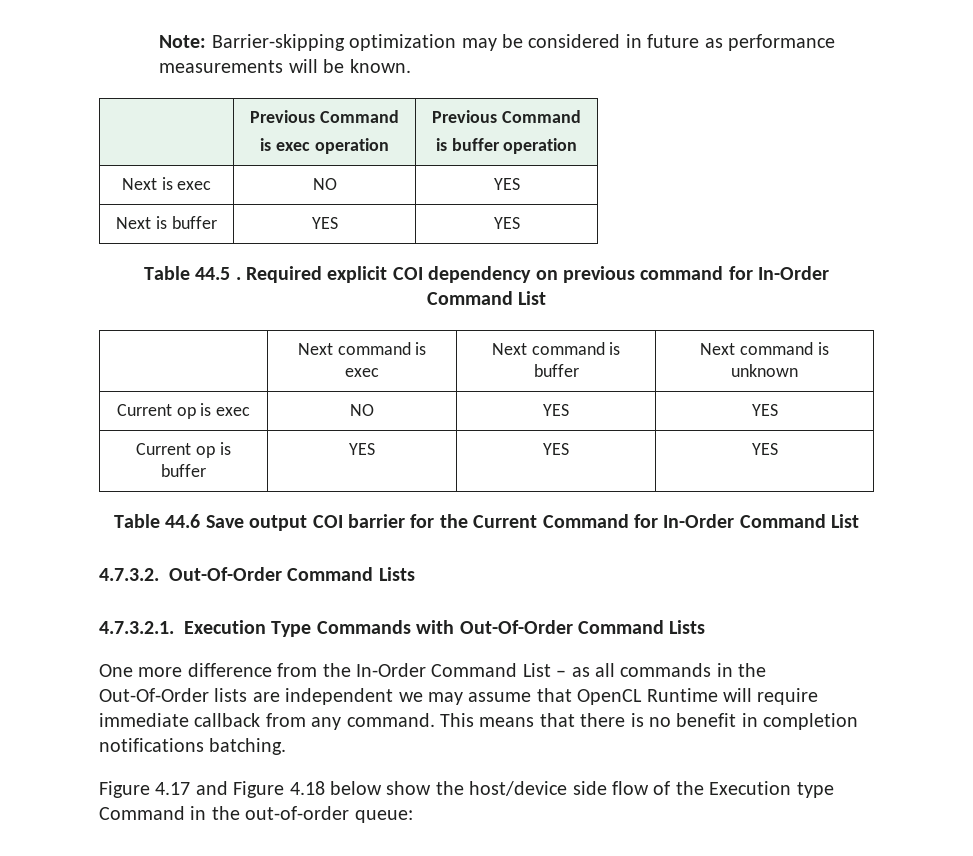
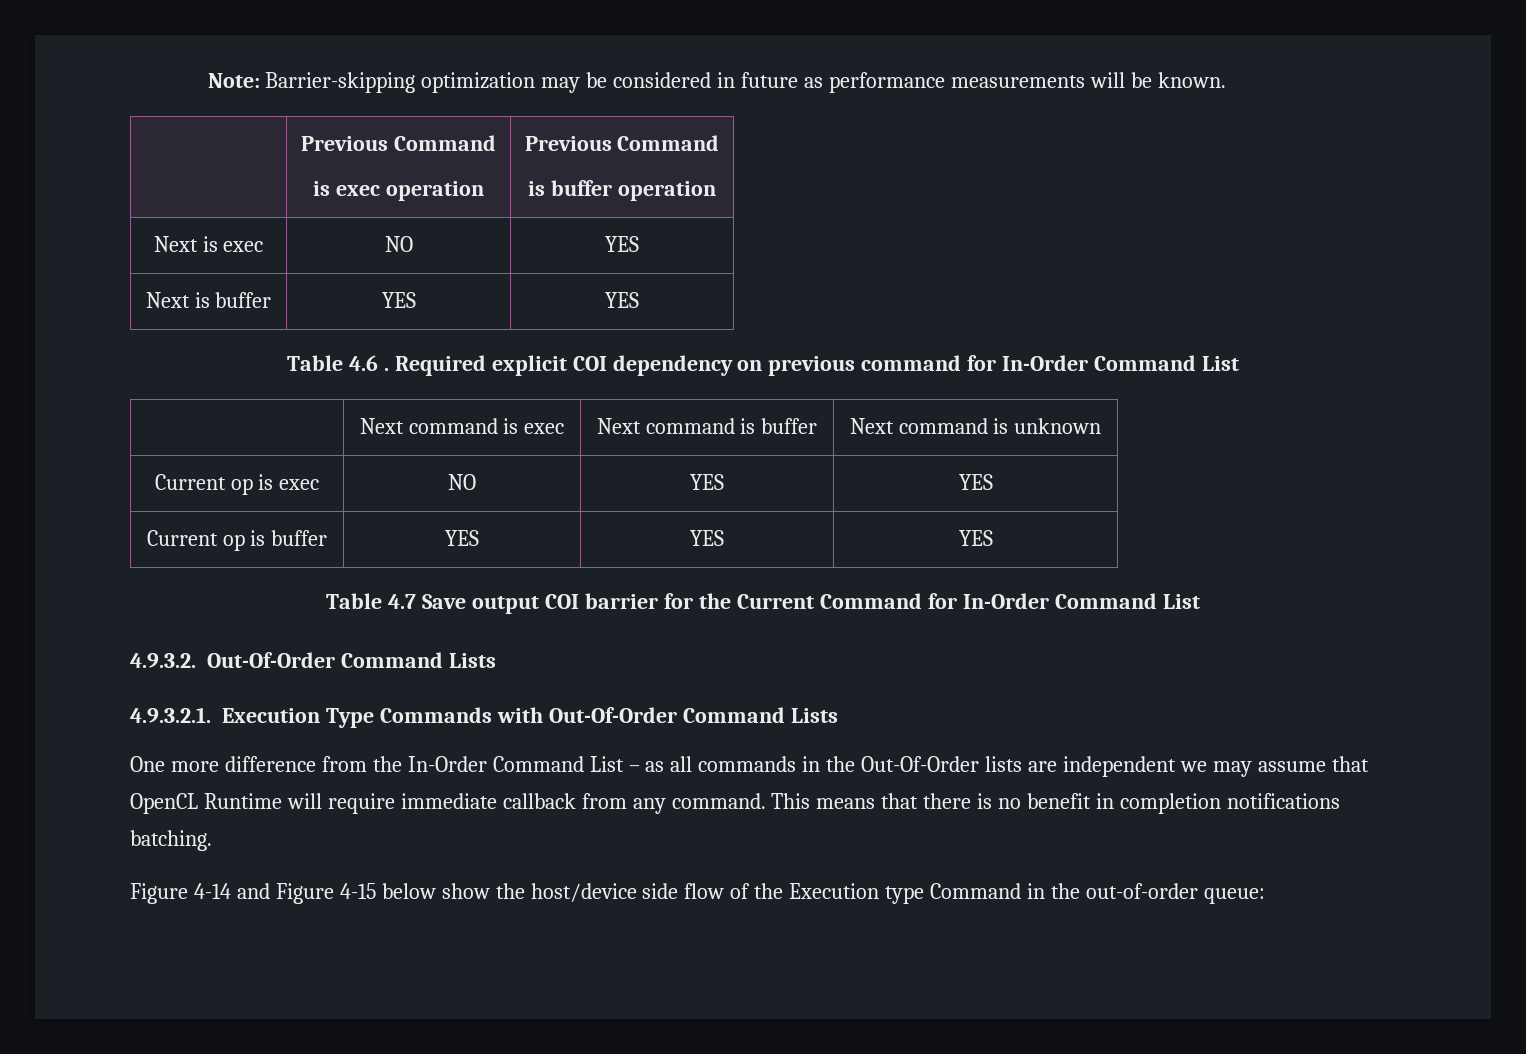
- Table 44.5 .
+ Table 4.6 .
- Table 44.6 Save output COI barrier for the Current Command for In-Order Command List
+ Table 4.7 Save output COI barrier for the Current Command for In-Order Command List
- 4.7.3.2. Out-Of-Order Command Lists
- 4.7.3.2.1. Execution Type Commands with Out-Of-Order Command Lists
+ 4.9.3.2. Out-Of-Order Command Lists
+ 4.9.3.2.1. Execution Type Commands with Out-Of-Order Command Lists
- Figure 4.17 and Figure 4.18 below show the host/device side flow of the Execution type Command in the out-of-order queue:
+ Figure 4-14 and Figure 4-15 below show the host/device side flow of the Execution type Command in the out-of-order queue:

